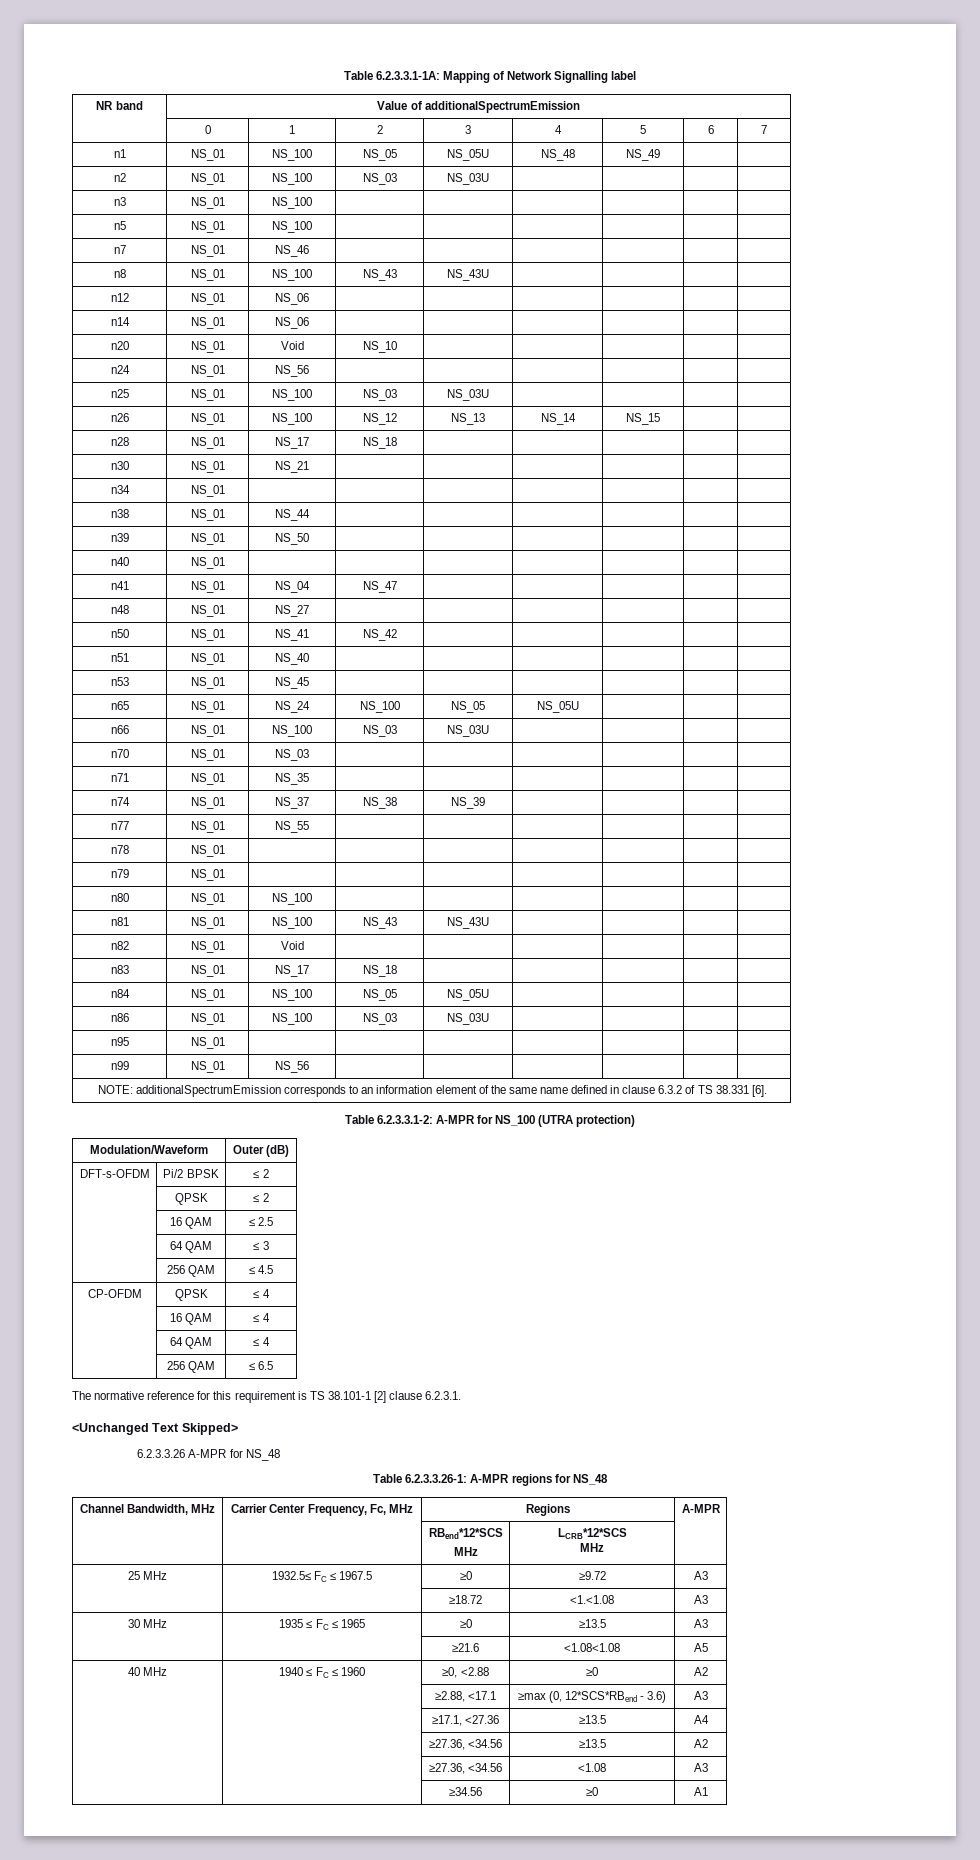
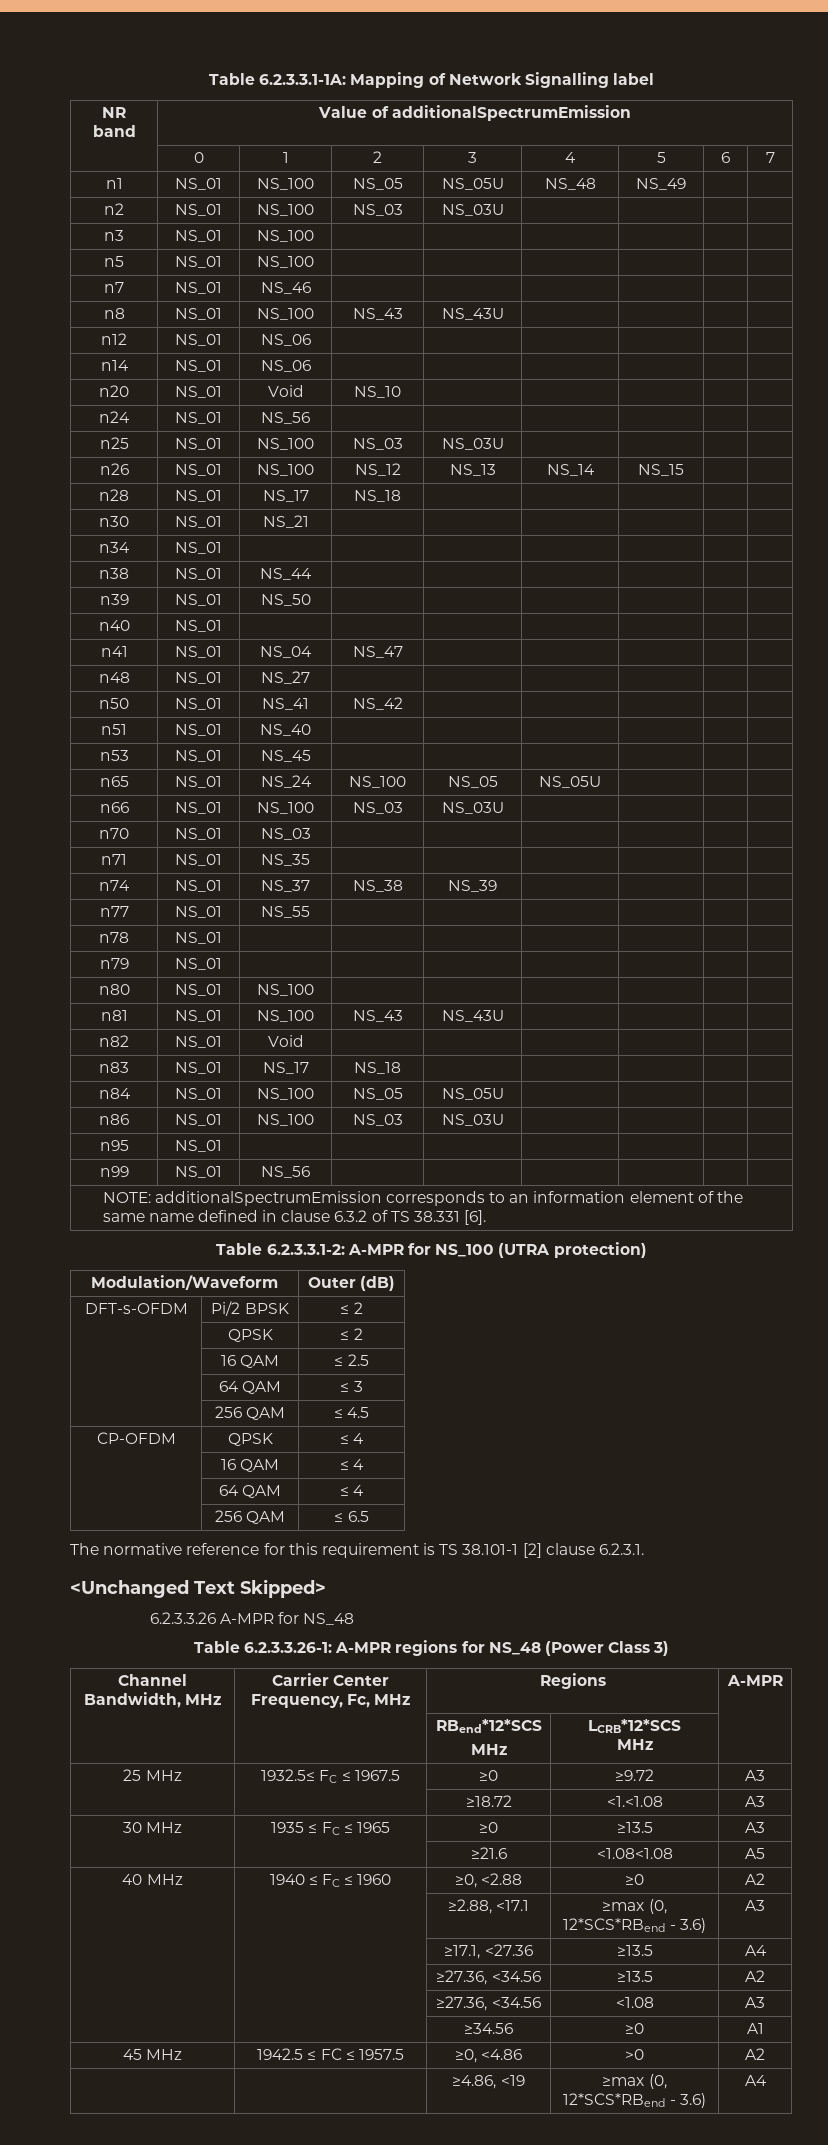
- Table 6.2.3.3.26-1: A-MPR regions for NS_48
+ Table 6.2.3.3.26-1: A-MPR regions for NS_48 (Power Class 3)
+ 45 MHz | 1942.5 ≤ FC ≤ 1957.5 | ≥0, <4.86 | >0 | A2
+ | | ≥4.86, <19 | ≥max (0, 12*SCS*RBend - 3.6) | A4

